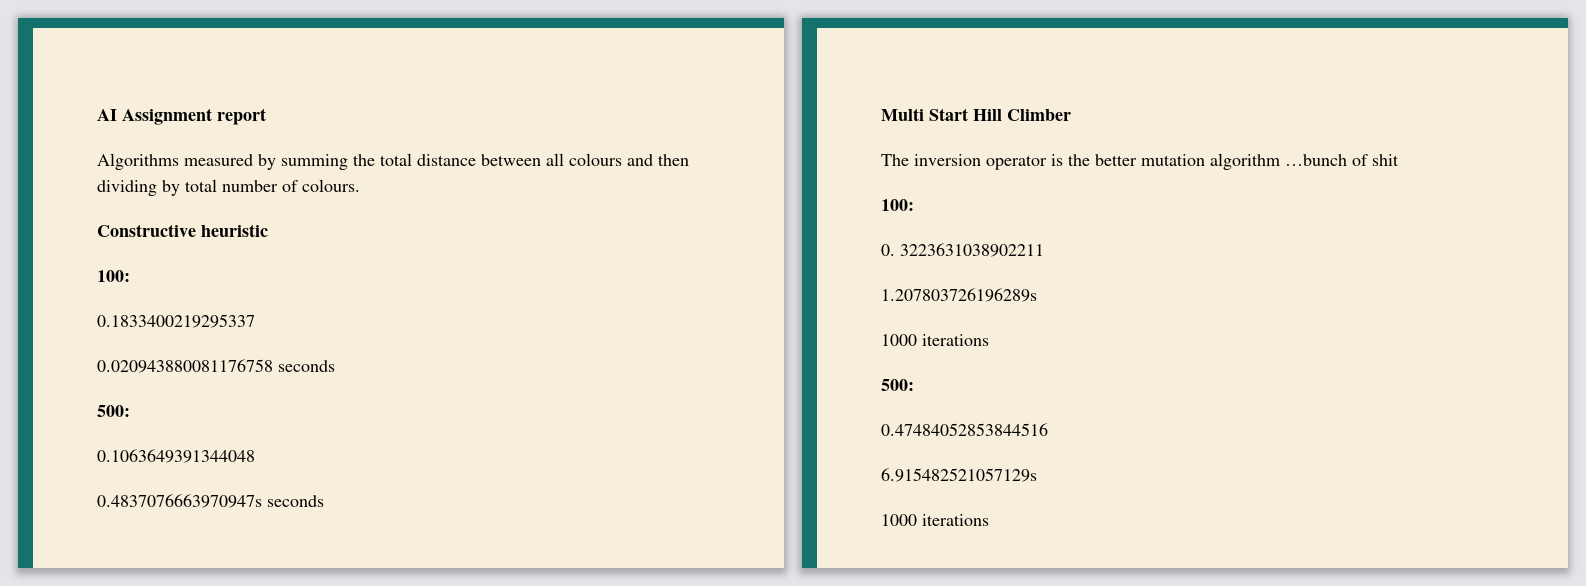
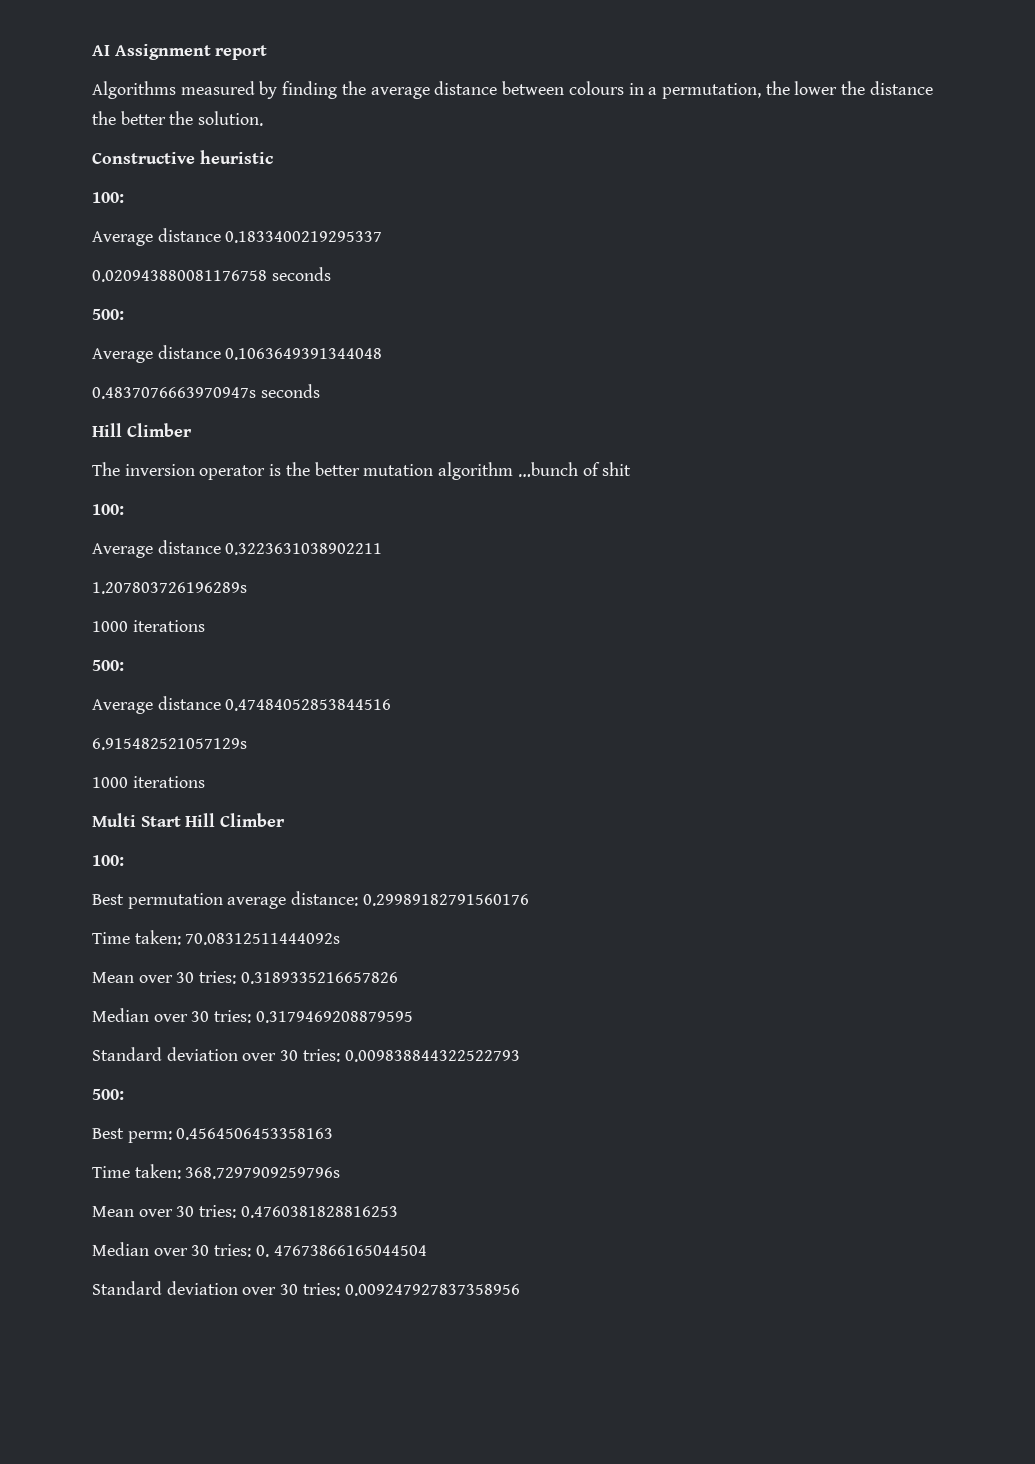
- Algorithms measured by summing the total distance between all colours and then dividing by total number of colours.
+ Algorithms measured by finding the average distance between colours in a permutation, the lower the distance the better the solution.
- 0.1833400219295337
+ Average distance 0.1833400219295337
- 0.1063649391344048
+ Average distance 0.1063649391344048
  0.4837076663970947s seconds
- Multi Start Hill Climber
+ Hill Climber
- 0. 3223631038902211
+ Average distance 0.3223631038902211
- 0.47484052853844516
+ Average distance 0.47484052853844516
+ Multi Start Hill Climber
+ 100:
+ Best permutation average distance: 0.29989182791560176
+ Time taken: 70.08312511444092s
+ Mean over 30 tries: 0.3189335216657826
+ Median over 30 tries: 0.3179469208879595
+ Standard deviation over 30 tries: 0.009838844322522793
+ 500:
+ Best perm: 0.4564506453358163
+ Time taken: 368.7297909259796s
+ Mean over 30 tries: 0.4760381828816253
+ Median over 30 tries: 0. 47673866165044504
+ Standard deviation over 30 tries: 0.009247927837358956

